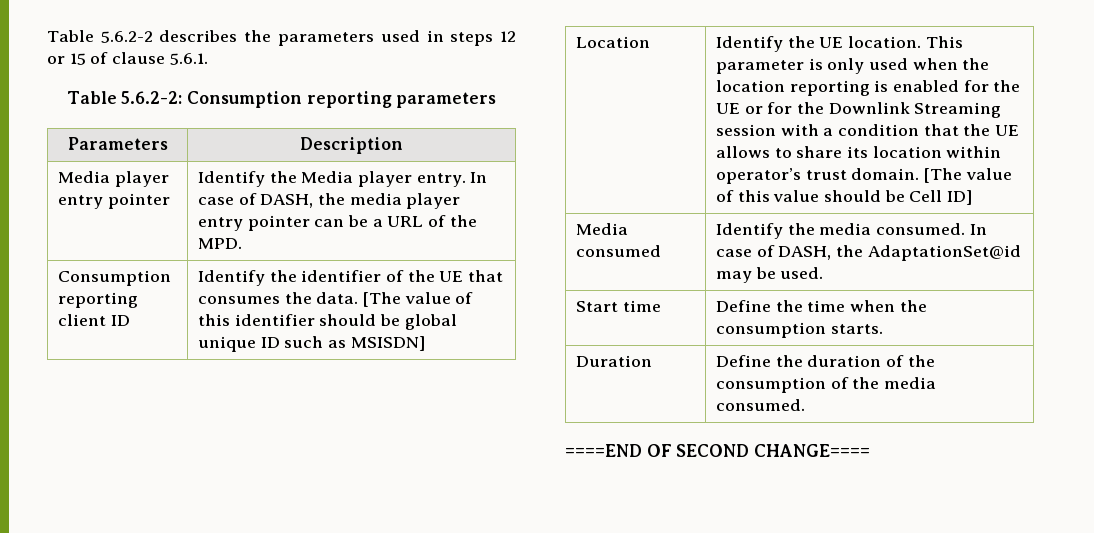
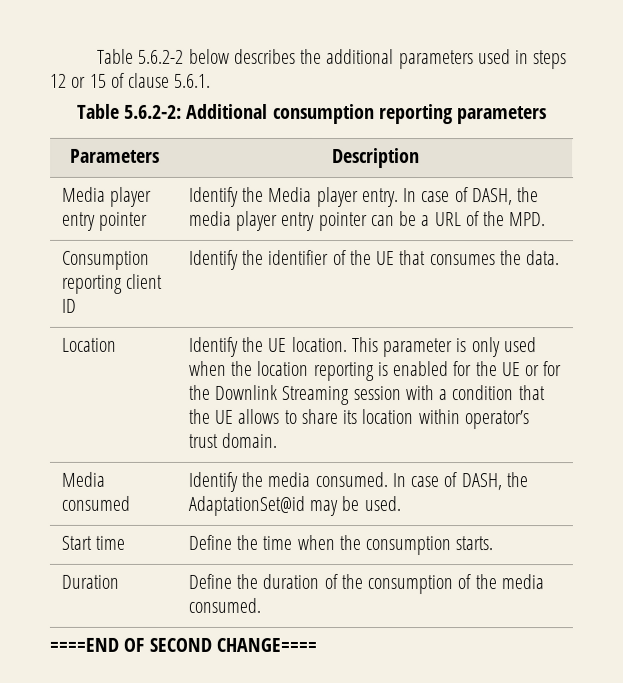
- Table 5.6.2-2 describes the parameters used in steps 12 or 15 of clause 5.6.1.
+ Table 5.6.2-2 below describes the additional parameters used in steps 12 or 15 of clause 5.6.1.
- Table 5.6.2-2: Consumption reporting parameters
+ Table 5.6.2-2: Additional consumption reporting parameters
- Consumption reporting client ID | Identify the identifier of the UE that consumes the data. [The value of this identifier should be global unique ID such as MSISDN]
+ Consumption reporting client ID | Identify the identifier of the UE that consumes the data.
- [The value of this value should be Cell ID]

